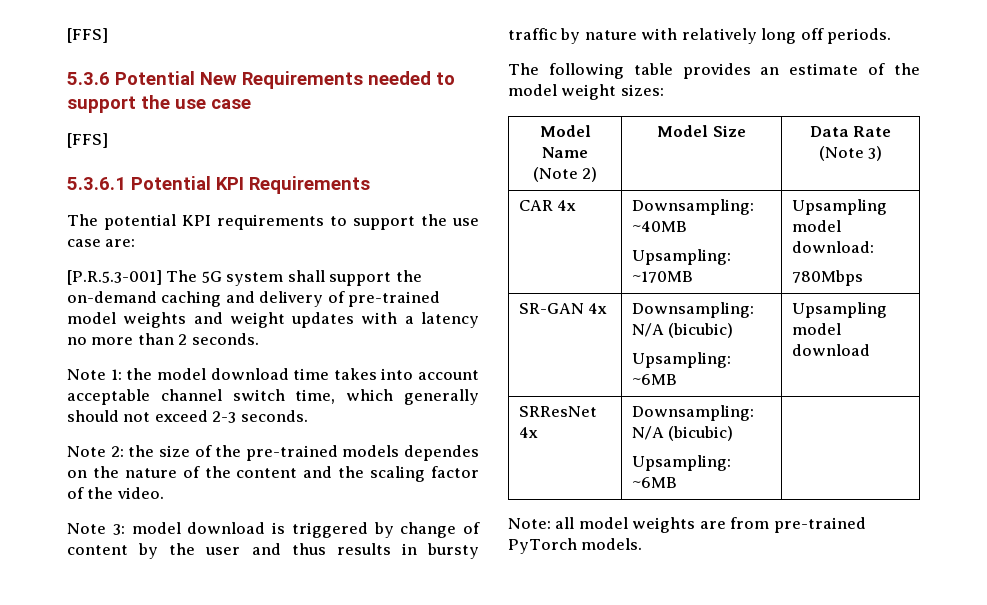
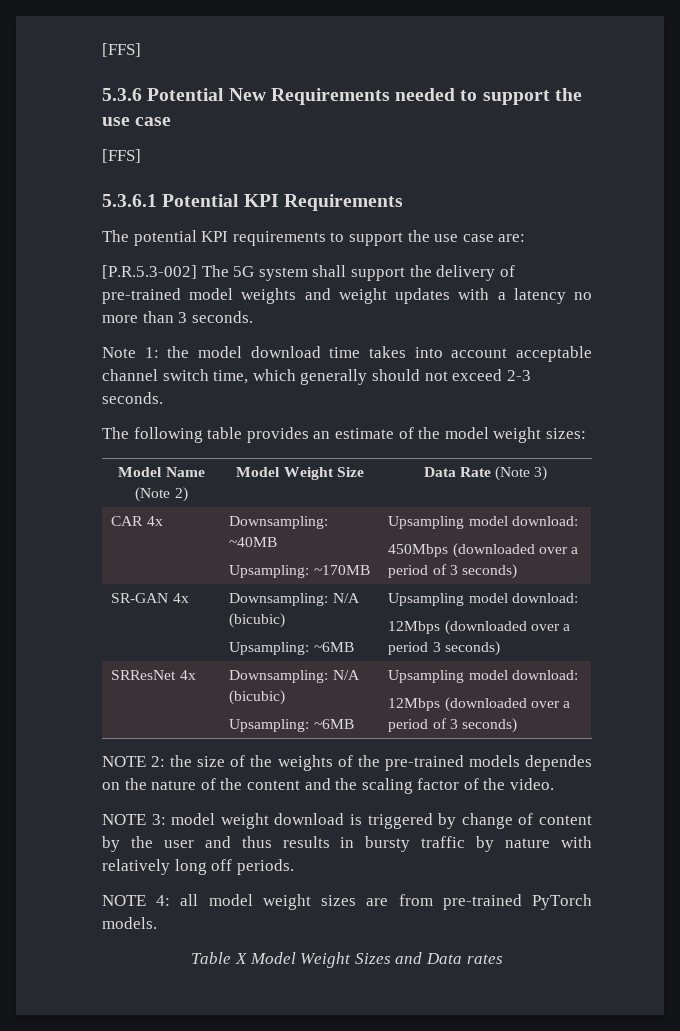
- [P.R.5.3-001] The 5G system shall support the on-demand caching and delivery of pre-trained model weights and weight updates with a latency no more than 2 seconds.
+ [P.R.5.3-002] The 5G system shall support the delivery of pre-trained model weights and weight updates with a latency no more than 3 seconds.
- Note 2: the size of the pre-trained models dependes on the nature of the content and the scaling factor of the video.
+ The following table provides an estimate of the model weight sizes:
+ Model Name (Note 2) | Model Weight Size | Data Rate (Note 3)
+ CAR 4x | Downsampling: ~40MB
+ Upsampling: ~170MB | Upsampling model download:
+ 450Mbps (downloaded over a period of 3 seconds)
+ SR-GAN 4x | Downsampling: N/A (bicubic)
+ Upsampling: ~6MB | Upsampling model download:
+ 12Mbps (downloaded over a period 3 seconds)
+ SRResNet 4x | Downsampling: N/A (bicubic)
+ Upsampling: ~6MB | Upsampling model download:
+ 12Mbps (downloaded over a period of 3 seconds)
+ NOTE 2: the size of the weights of the pre-trained models dependes on the nature of the content and the scaling factor of the video.
- Note 3: model download is triggered by change of content by the user and thus results in bursty traffic by nature with relatively long off periods.
+ NOTE 3: model weight download is triggered by change of content by the user and thus results in bursty traffic by nature with relatively long off periods.
- The following table provides an estimate of the model weight sizes:
- Model Name (Note 2) | Model Size | Data Rate (Note 3)
- CAR 4x | Downsampling: ~40MB
- Upsampling: ~170MB | Upsampling model download:
- 780Mbps
- SR-GAN 4x | Downsampling: N/A (bicubic)
- Upsampling: ~6MB | Upsampling model download
- SRResNet 4x | Downsampling: N/A (bicubic)
- Upsampling: ~6MB |
- Note: all model weights are from pre-trained PyTorch models.
+ NOTE 4: all model weight sizes are from pre-trained PyTorch models.
+ Table X Model Weight Sizes and Data rates

